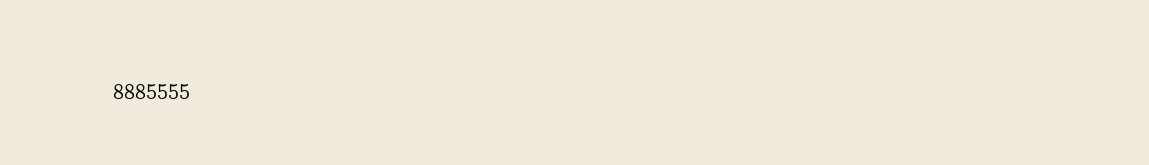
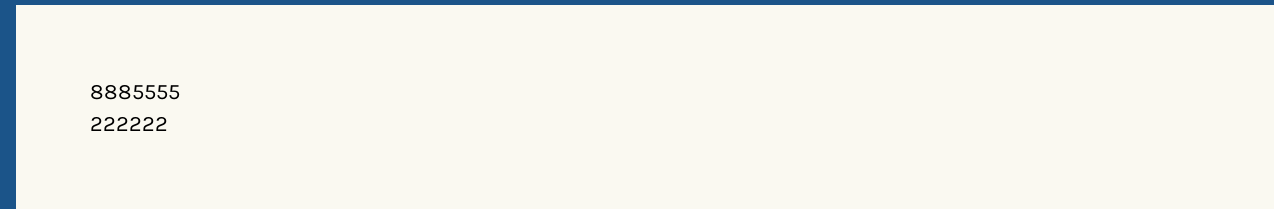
+ 222222

